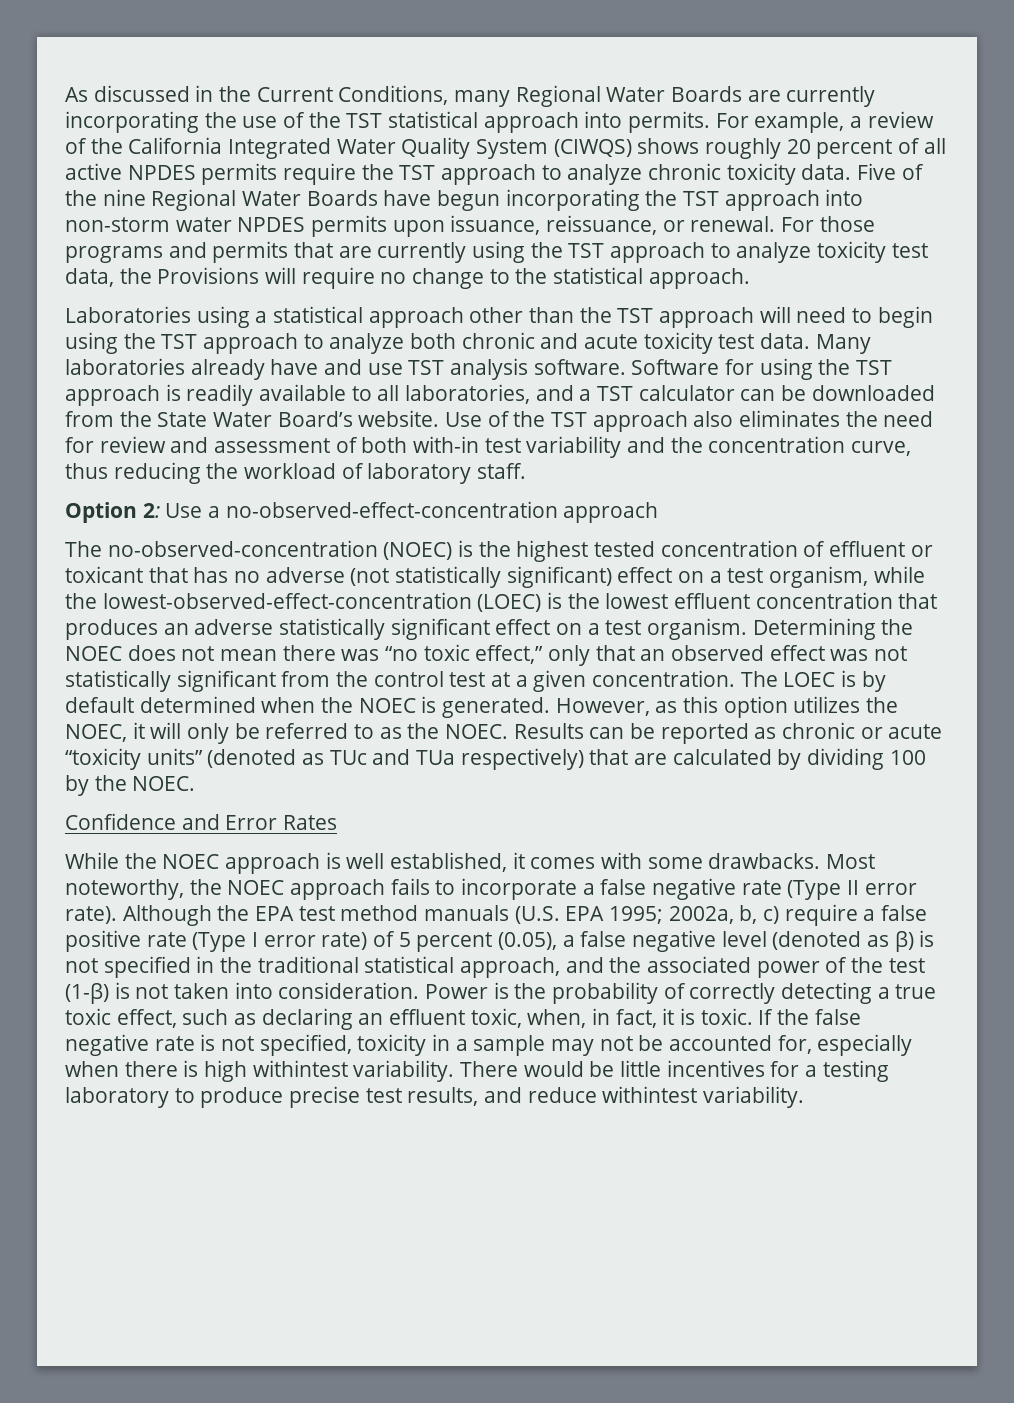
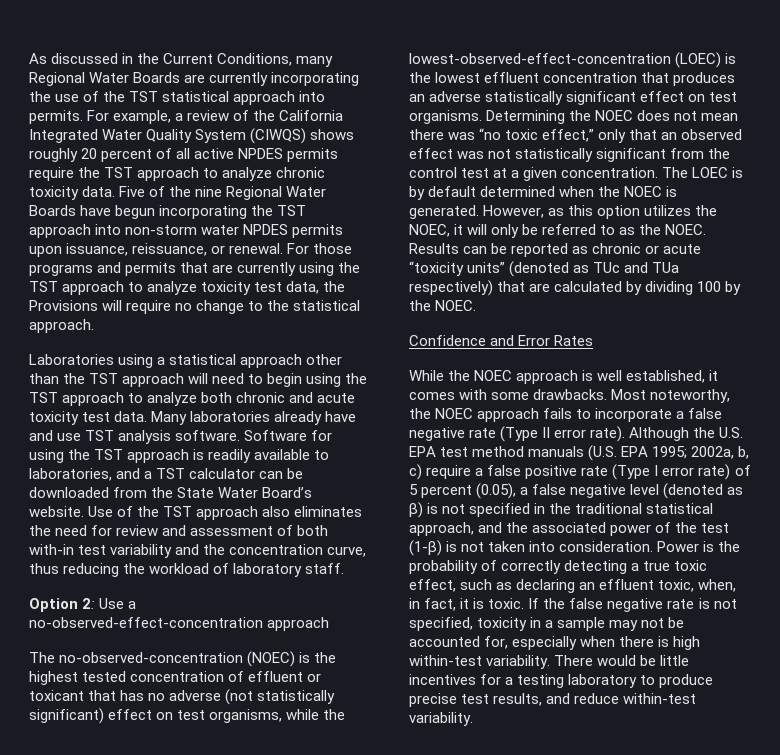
- Software for using the TST approach is readily available to all laboratories, and a TST calculator can be downloaded from the State Water Board’s website.
+ Software for using the TST approach is readily available to laboratories, and a TST calculator can be downloaded from the State Water Board’s website.
- The no-observed-concentration (NOEC) is the highest tested concentration of effluent or toxicant that has no adverse (not statistically significant) effect on a test organism, while the lowest-observed-effect-concentration (LOEC) is the lowest effluent concentration that produces an adverse statistically significant effect on a test organism.
+ The no-observed-concentration (NOEC) is the highest tested concentration of effluent or toxicant that has no adverse (not statistically significant) effect on test organisms, while the lowest-observed-effect-concentration (LOEC) is the lowest effluent concentration that produces an adverse statistically significant effect on test organisms.
- Although the EPA test method manuals (U.S. EPA 1995; 2002a, b, c) require a false positive rate (Type I error rate) of 5 percent (0.05), a false negative level (denoted as β) is not specified in the traditional statistical approach, and the associated power of the test (1-β) is not taken into consideration.
+ Although the U.S. EPA test method manuals (U.S. EPA 1995; 2002a, b, c) require a false positive rate (Type I error rate) of 5 percent (0.05), a false negative level (denoted as β) is not specified in the traditional statistical approach, and the associated power of the test (1-β) is not taken into consideration.
- If the false negative rate is not specified, toxicity in a sample may not be accounted for, especially when there is high withintest variability.
+ If the false negative rate is not specified, toxicity in a sample may not be accounted for, especially when there is high within-test variability.
- There would be little incentives for a testing laboratory to produce precise test results, and reduce withintest variability.
+ There would be little incentives for a testing laboratory to produce precise test results, and reduce within-test variability.

